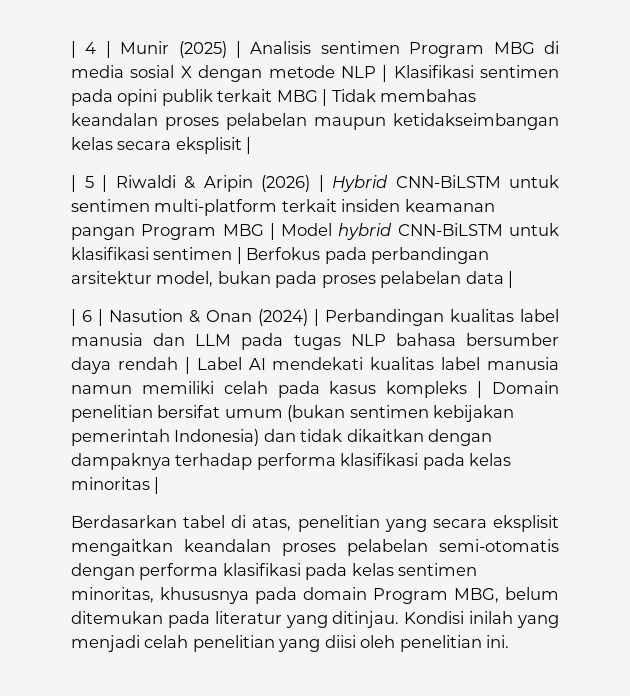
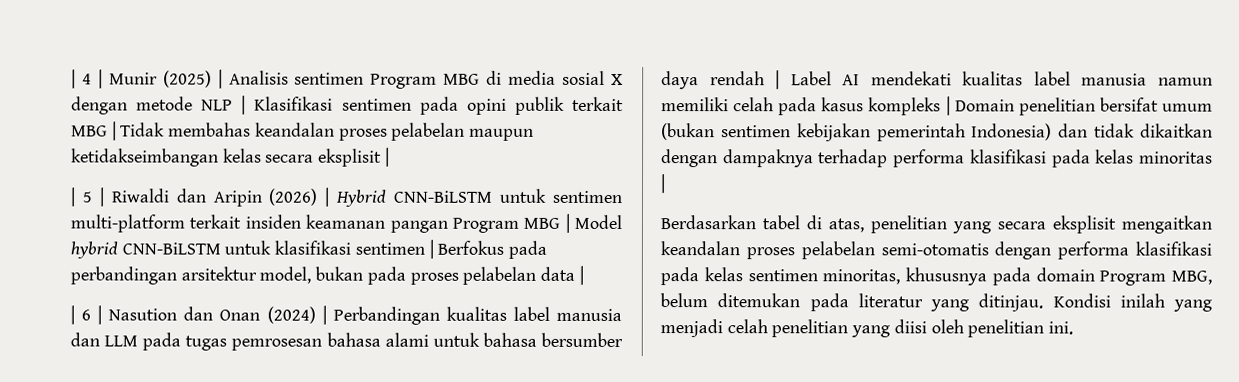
- | 5 | Riwaldi & Aripin (2026) | Hybrid CNN-BiLSTM untuk sentimen multi-platform terkait insiden keamanan pangan Program MBG | Model hybrid CNN-BiLSTM untuk klasifikasi sentimen | Berfokus pada perbandingan arsitektur model, bukan pada proses pelabelan data |
+ | 5 | Riwaldi dan Aripin (2026) | Hybrid CNN-BiLSTM untuk sentimen multi-platform terkait insiden keamanan pangan Program MBG | Model hybrid CNN-BiLSTM untuk klasifikasi sentimen | Berfokus pada perbandingan arsitektur model, bukan pada proses pelabelan data |
- | 6 | Nasution & Onan (2024) | Perbandingan kualitas label manusia dan LLM pada tugas NLP bahasa bersumber daya rendah | Label AI mendekati kualitas label manusia namun memiliki celah pada kasus kompleks | Domain penelitian bersifat umum (bukan sentimen kebijakan pemerintah Indonesia) dan tidak dikaitkan dengan dampaknya terhadap performa klasifikasi pada kelas minoritas |
+ | 6 | Nasution dan Onan (2024) | Perbandingan kualitas label manusia dan LLM pada tugas pemrosesan bahasa alami untuk bahasa bersumber daya rendah | Label AI mendekati kualitas label manusia namun memiliki celah pada kasus kompleks | Domain penelitian bersifat umum (bukan sentimen kebijakan pemerintah Indonesia) dan tidak dikaitkan dengan dampaknya terhadap performa klasifikasi pada kelas minoritas |

